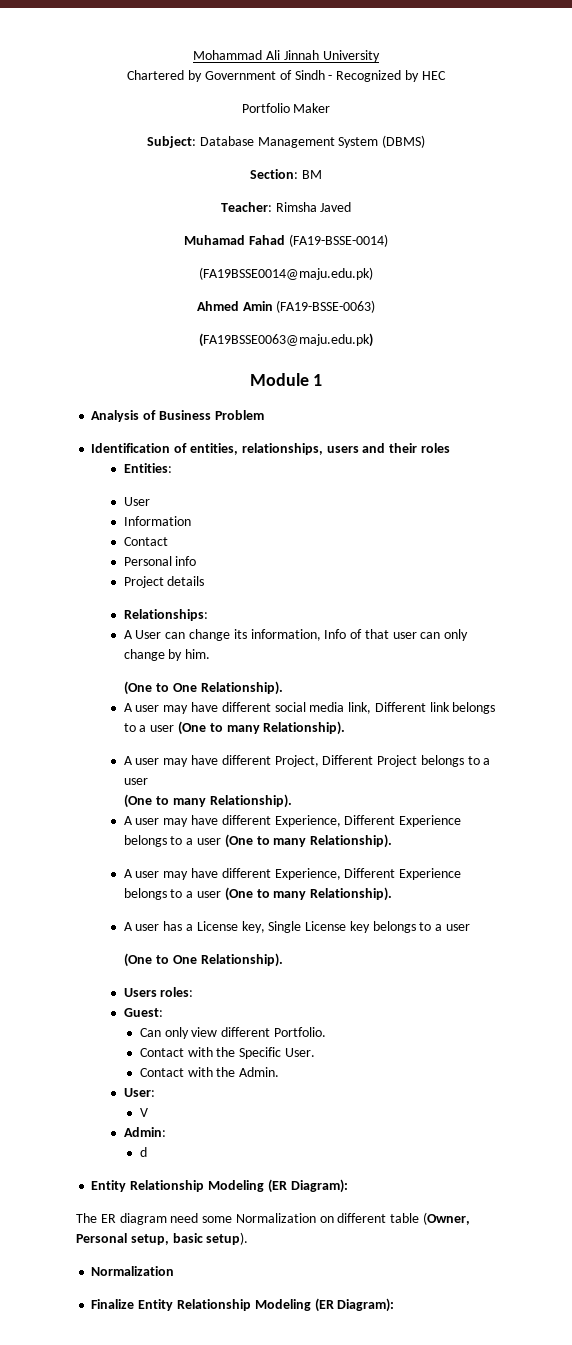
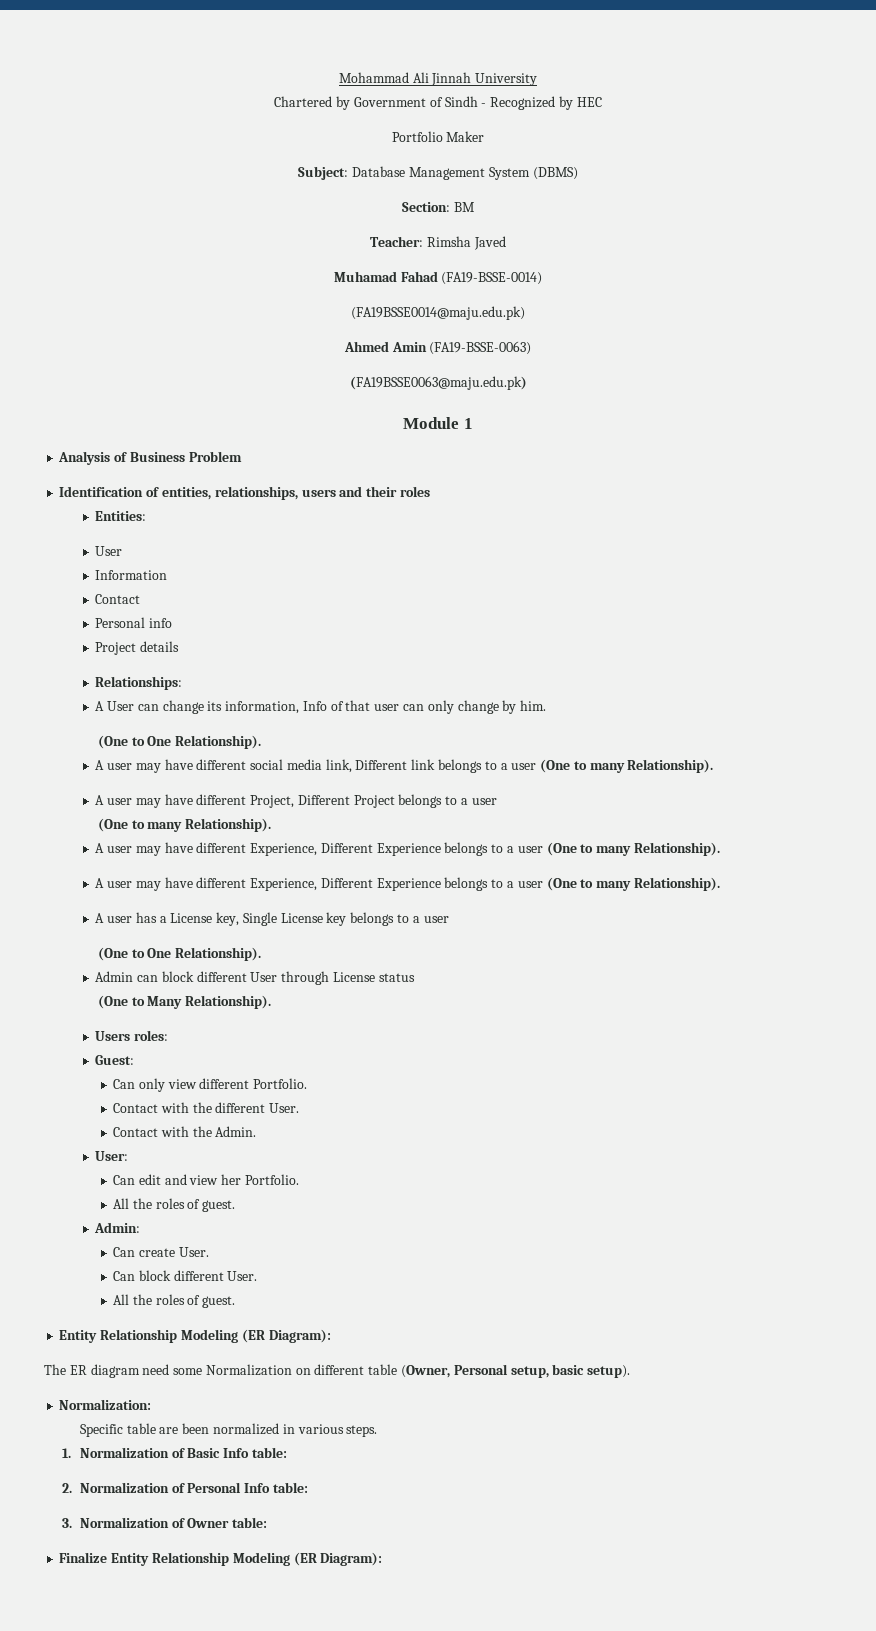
+ Admin can block different User through License status
+ (One to Many Relationship).
- Contact with the Specific User.
+ Contact with the different User.
- V
+ Can edit and view her Portfolio.
+ All the roles of guest.
  Admin:
- d
+ Can create User.
+ Can block different User.
+ All the roles of guest.
  The ER diagram need some Normalization on different table (Owner, Personal setup, basic setup).
- Normalization
+ Normalization:
+ Specific table are been normalized in various steps.
+ 1. Normalization of Basic Info table:
+ 2. Normalization of Personal Info table:
+ 3. Normalization of Owner table:

